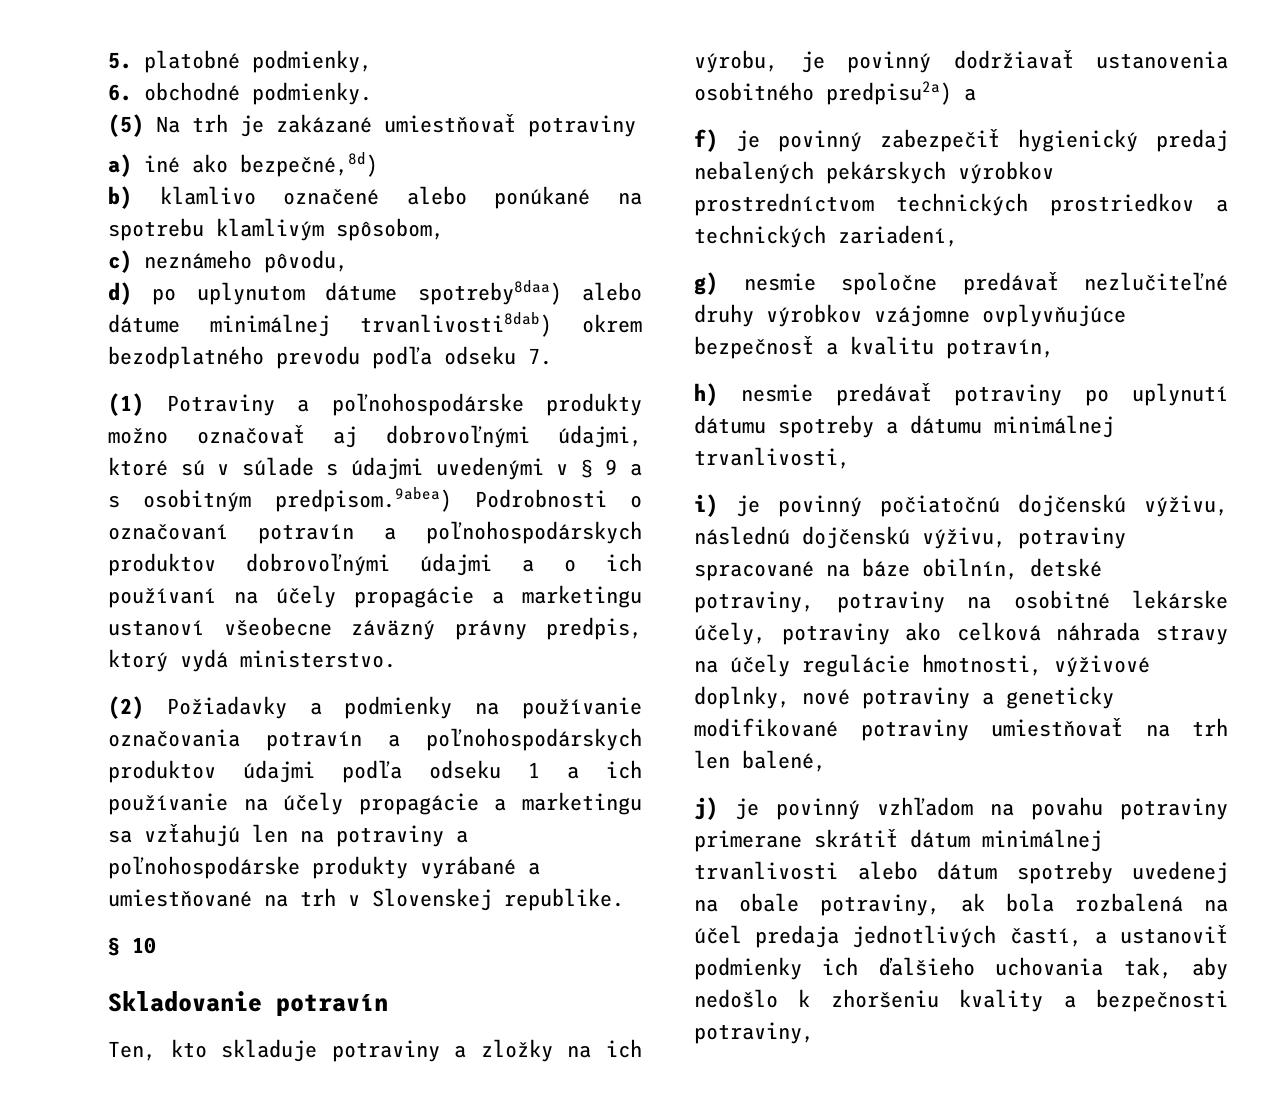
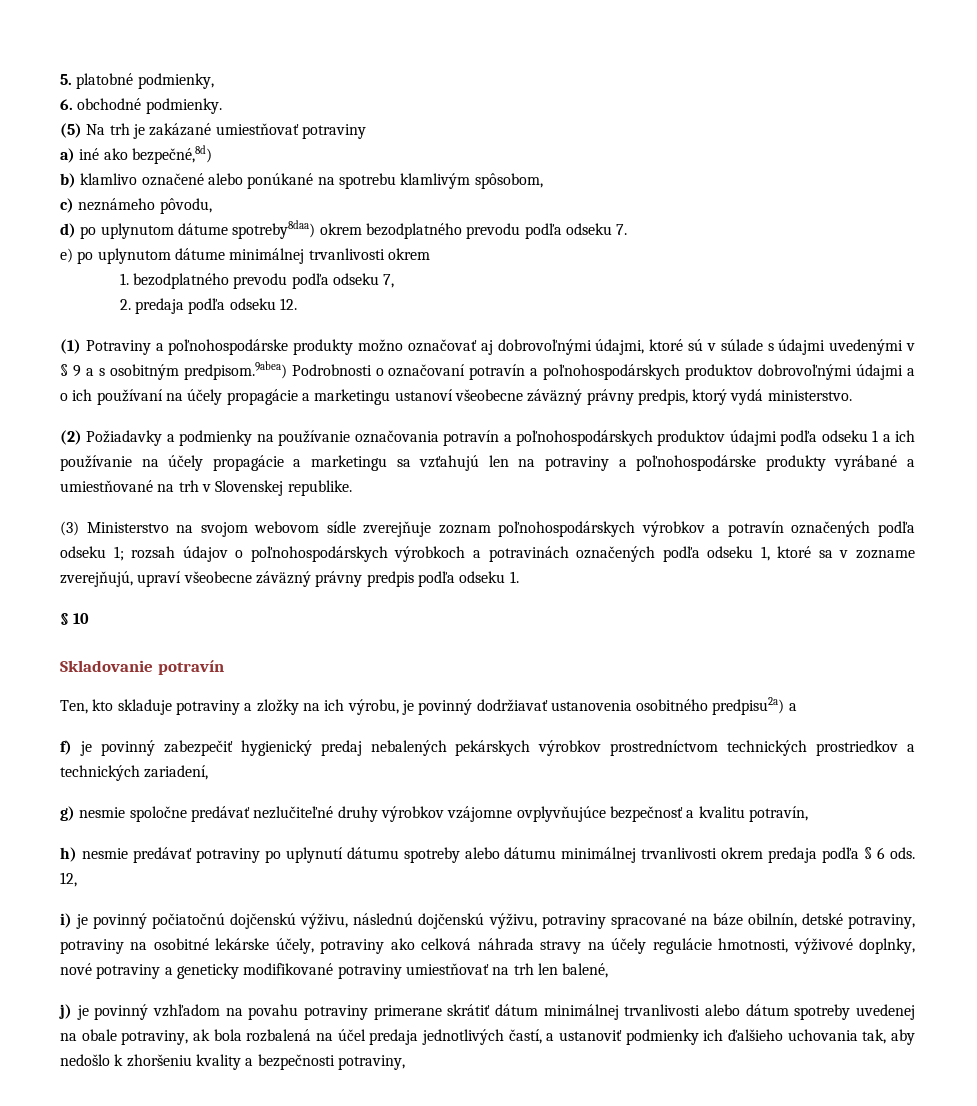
- d) po uplynutom dátume spotreby8daa) alebo dátume minimálnej trvanlivosti8dab) okrem bezodplatného prevodu podľa odseku 7.
+ d) po uplynutom dátume spotreby8daa) okrem bezodplatného prevodu podľa odseku 7.
+ e) po uplynutom dátume minimálnej trvanlivosti okrem
+ 1. bezodplatného prevodu podľa odseku 7,
+ 2. predaja podľa odseku 12.
+ (3) Ministerstvo na svojom webovom sídle zverejňuje zoznam poľnohospodárskych výrobkov a potravín označených podľa odseku 1; rozsah údajov o poľnohospodárskych výrobkoch a potravinách označených podľa odseku 1, ktoré sa v zozname zverejňujú, upraví všeobecne záväzný právny predpis podľa odseku 1.
- h) nesmie predávať potraviny po uplynutí dátumu spotreby a dátumu minimálnej trvanlivosti,
+ h) nesmie predávať potraviny po uplynutí dátumu spotreby alebo dátumu minimálnej trvanlivosti okrem predaja podľa § 6 ods. 12,

